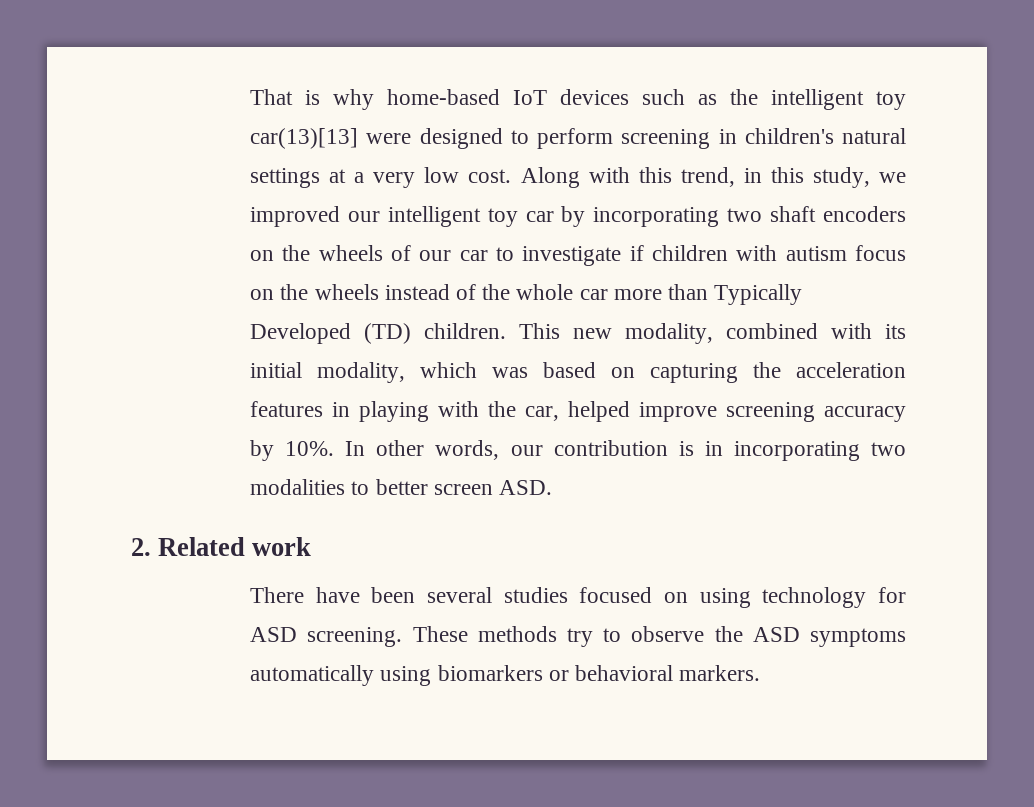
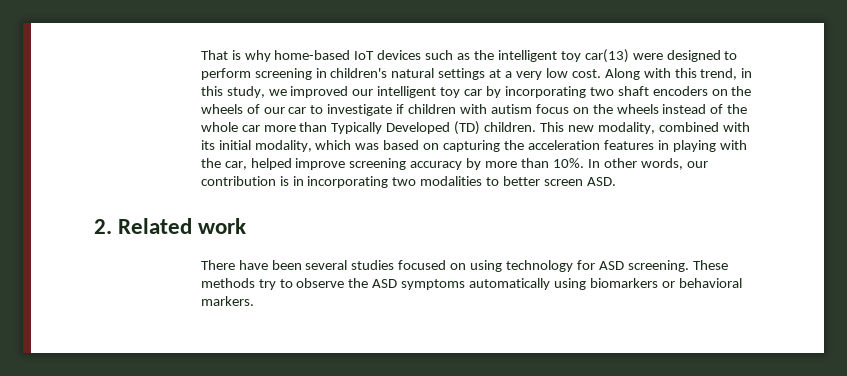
- That is why home-based IoT devices such as the intelligent toy car(13)[13] were designed to perform screening in children's natural settings at a very low cost.
+ That is why home-based IoT devices such as the intelligent toy car(13) were designed to perform screening in children's natural settings at a very low cost.
- This new modality, combined with its initial modality, which was based on capturing the acceleration features in playing with the car, helped improve screening accuracy by 10%.
+ This new modality, combined with its initial modality, which was based on capturing the acceleration features in playing with the car, helped improve screening accuracy by more than 10%.

